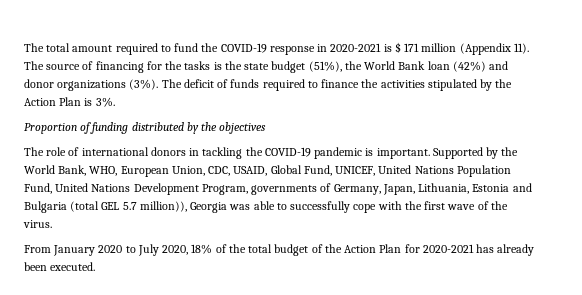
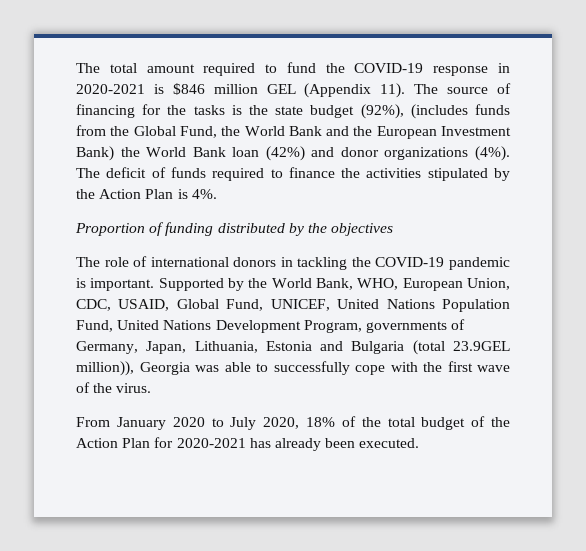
- The total amount required to fund the COVID-19 response in 2020-2021 is $ 171 million (Appendix 11).
+ The total amount required to fund the COVID-19 response in 2020-2021 is $846 million GEL (Appendix 11).
- The source of financing for the tasks is the state budget (51%), the World Bank loan (42%) and donor organizations (3%).
+ The source of financing for the tasks is the state budget (92%), (includes funds from the Global Fund, the World Bank and the European Investment Bank) the World Bank loan (42%) and donor organizations (4%).
- The deficit of funds required to finance the activities stipulated by the Action Plan is 3%.
+ The deficit of funds required to finance the activities stipulated by the Action Plan is 4%.
- Supported by the World Bank, WHO, European Union, CDC, USAID, Global Fund, UNICEF, United Nations Population Fund, United Nations Development Program, governments of Germany, Japan, Lithuania, Estonia and Bulgaria (total GEL 5.7 million)), Georgia was able to successfully cope with the first wave of the virus.
+ Supported by the World Bank, WHO, European Union, CDC, USAID, Global Fund, UNICEF, United Nations Population Fund, United Nations Development Program, governments of Germany, Japan, Lithuania, Estonia and Bulgaria (total 23.9GEL million)), Georgia was able to successfully cope with the first wave of the virus.

